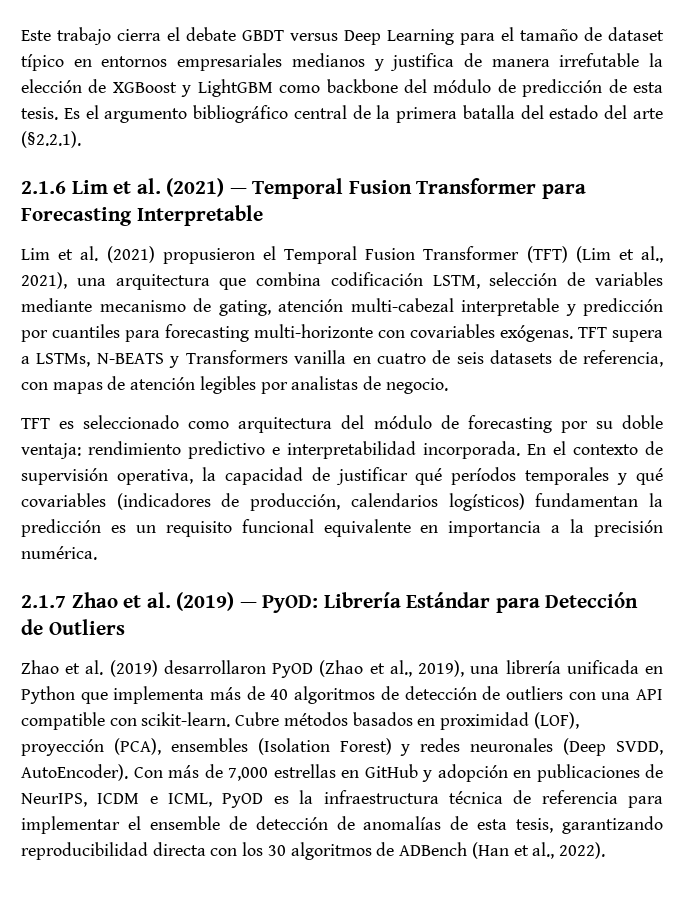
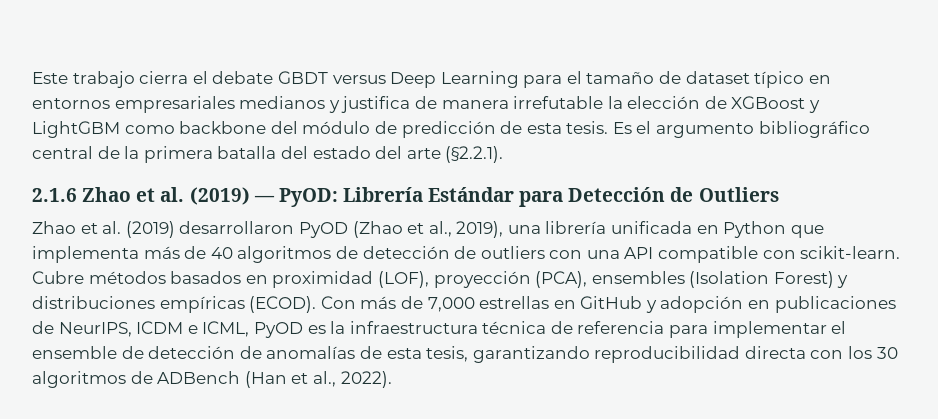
- 2.1.6 Lim et al. (2021) — Temporal Fusion Transformer para Forecasting Interpretable
- Lim et al. (2021) propusieron el Temporal Fusion Transformer (TFT) (Lim et al., 2021), una arquitectura que combina codificación LSTM, selección de variables mediante mecanismo de gating, atención multi-cabezal interpretable y predicción por cuantiles para forecasting multi-horizonte con covariables exógenas. TFT supera a LSTMs, N-BEATS y Transformers vanilla en cuatro de seis datasets de referencia, con mapas de atención legibles por analistas de negocio.
- TFT es seleccionado como arquitectura del módulo de forecasting por su doble ventaja: rendimiento predictivo e interpretabilidad incorporada. En el contexto de supervisión operativa, la capacidad de justificar qué períodos temporales y qué covariables (indicadores de producción, calendarios logísticos) fundamentan la predicción es un requisito funcional equivalente en importancia a la precisión numérica.
- 2.1.7 Zhao et al. (2019) — PyOD: Librería Estándar para Detección de Outliers
+ 2.1.6 Zhao et al. (2019) — PyOD: Librería Estándar para Detección de Outliers
- Cubre métodos basados en proximidad (LOF), proyección (PCA), ensembles (Isolation Forest) y redes neuronales (Deep SVDD, AutoEncoder).
+ Cubre métodos basados en proximidad (LOF), proyección (PCA), ensembles (Isolation Forest) y distribuciones empíricas (ECOD).

